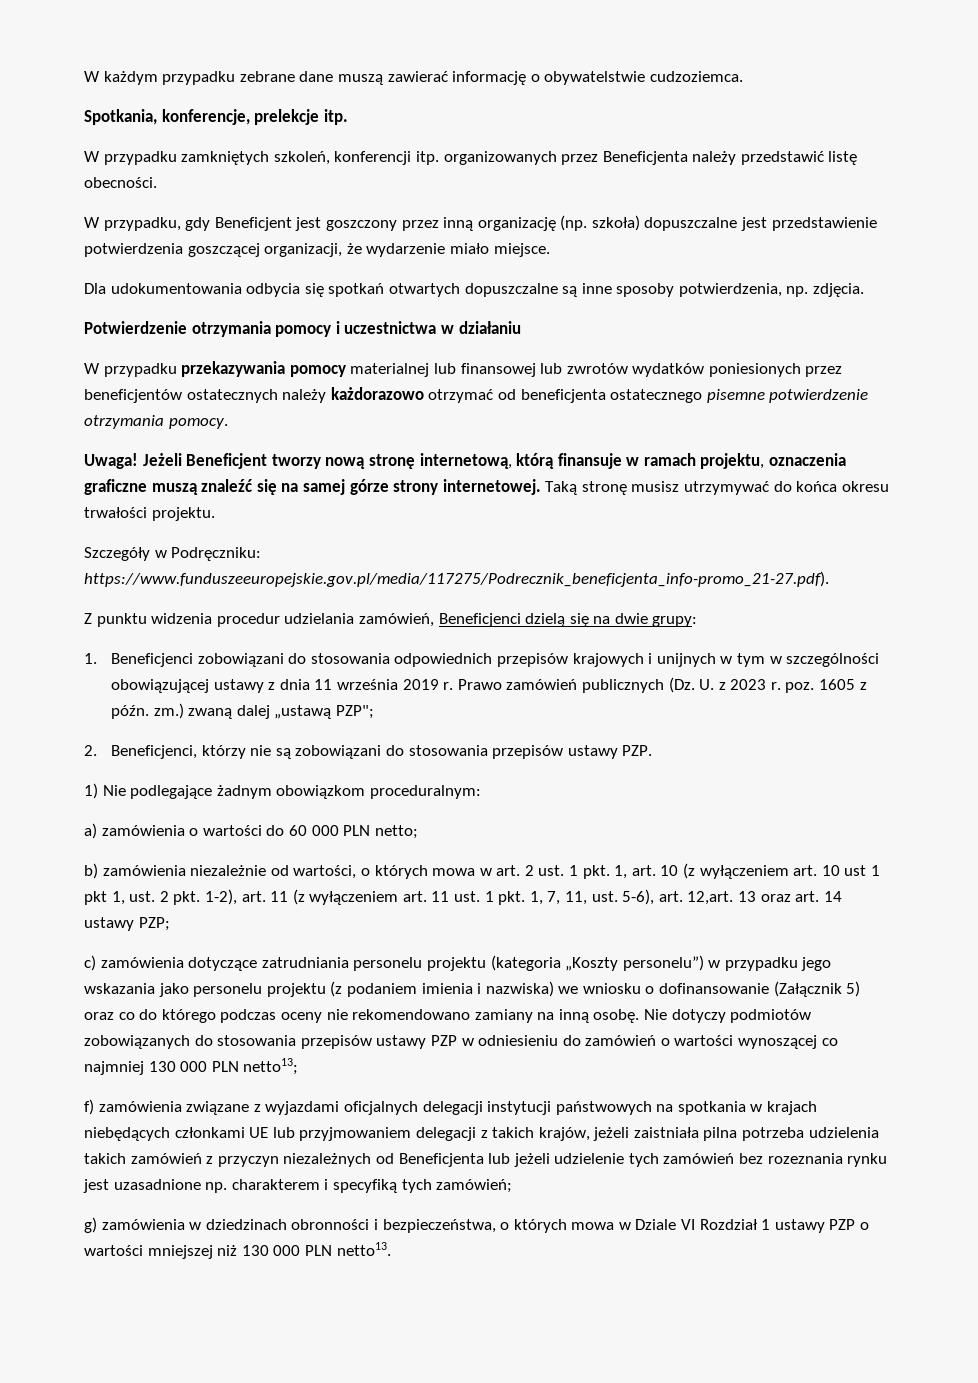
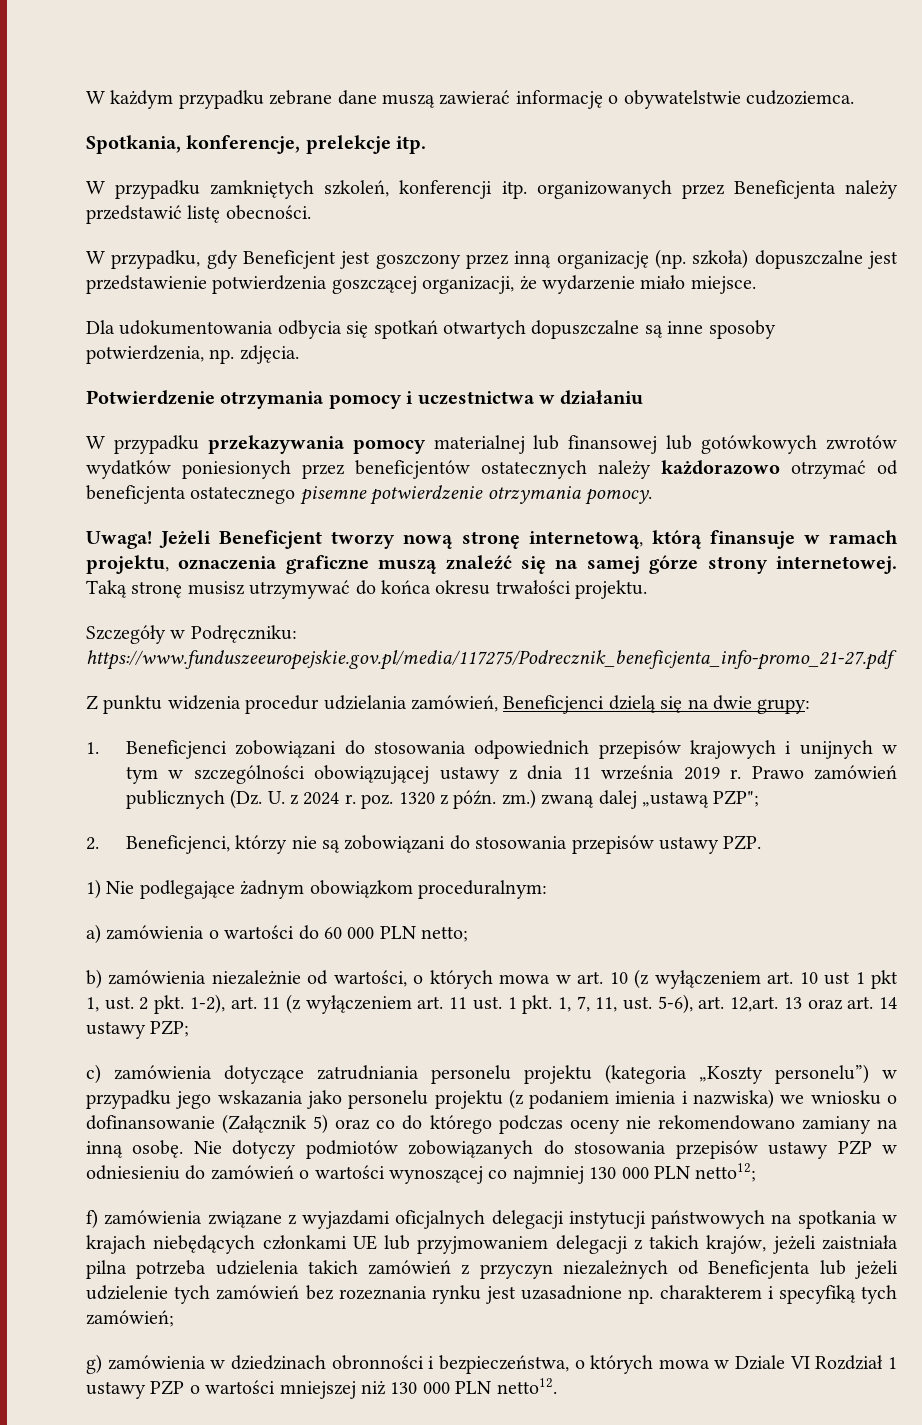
- W przypadku przekazywania pomocy materialnej lub finansowej lub zwrotów wydatków poniesionych przez beneficjentów ostatecznych należy każdorazowo otrzymać od beneficjenta ostatecznego pisemne potwierdzenie otrzymania pomocy.
+ W przypadku przekazywania pomocy materialnej lub finansowej lub gotówkowych zwrotów wydatków poniesionych przez beneficjentów ostatecznych należy każdorazowo otrzymać od beneficjenta ostatecznego pisemne potwierdzenie otrzymania pomocy.
- Szczegóły w Podręczniku: https://www.funduszeeuropejskie.gov.pl/media/117275/Podrecznik_beneficjenta_info-promo_21-27.pdf).
+ Szczegóły w Podręczniku: https://www.funduszeeuropejskie.gov.pl/media/117275/Podrecznik_beneficjenta_info-promo_21-27.pdf
- Prawo zamówień publicznych (Dz. U. z 2023 r. poz. 1605 z późn. zm.) zwaną dalej „ustawą PZP";
+ Prawo zamówień publicznych (Dz. U. z 2024 r. poz. 1320 z późn. zm.) zwaną dalej „ustawą PZP";
- b) zamówienia niezależnie od wartości, o których mowa w art. 2 ust. 1 pkt. 1, art. 10 (z wyłączeniem art. 10 ust 1 pkt 1, ust. 2 pkt. 1-2), art. 11 (z wyłączeniem art. 11 ust. 1 pkt. 1, 7, 11, ust. 5-6), art. 12,art.
+ b) zamówienia niezależnie od wartości, o których mowa w art. 10 (z wyłączeniem art. 10 ust 1 pkt 1, ust. 2 pkt. 1-2), art. 11 (z wyłączeniem art. 11 ust. 1 pkt. 1, 7, 11, ust. 5-6), art. 12,art.
- Nie dotyczy podmiotów zobowiązanych do stosowania przepisów ustawy PZP w odniesieniu do zamówień o wartości wynoszącej co najmniej 130 000 PLN netto13;
+ Nie dotyczy podmiotów zobowiązanych do stosowania przepisów ustawy PZP w odniesieniu do zamówień o wartości wynoszącej co najmniej 130 000 PLN netto12;
- g) zamówienia w dziedzinach obronności i bezpieczeństwa, o których mowa w Dziale VI Rozdział 1 ustawy PZP o wartości mniejszej niż 130 000 PLN netto13.
+ g) zamówienia w dziedzinach obronności i bezpieczeństwa, o których mowa w Dziale VI Rozdział 1 ustawy PZP o wartości mniejszej niż 130 000 PLN netto12.

